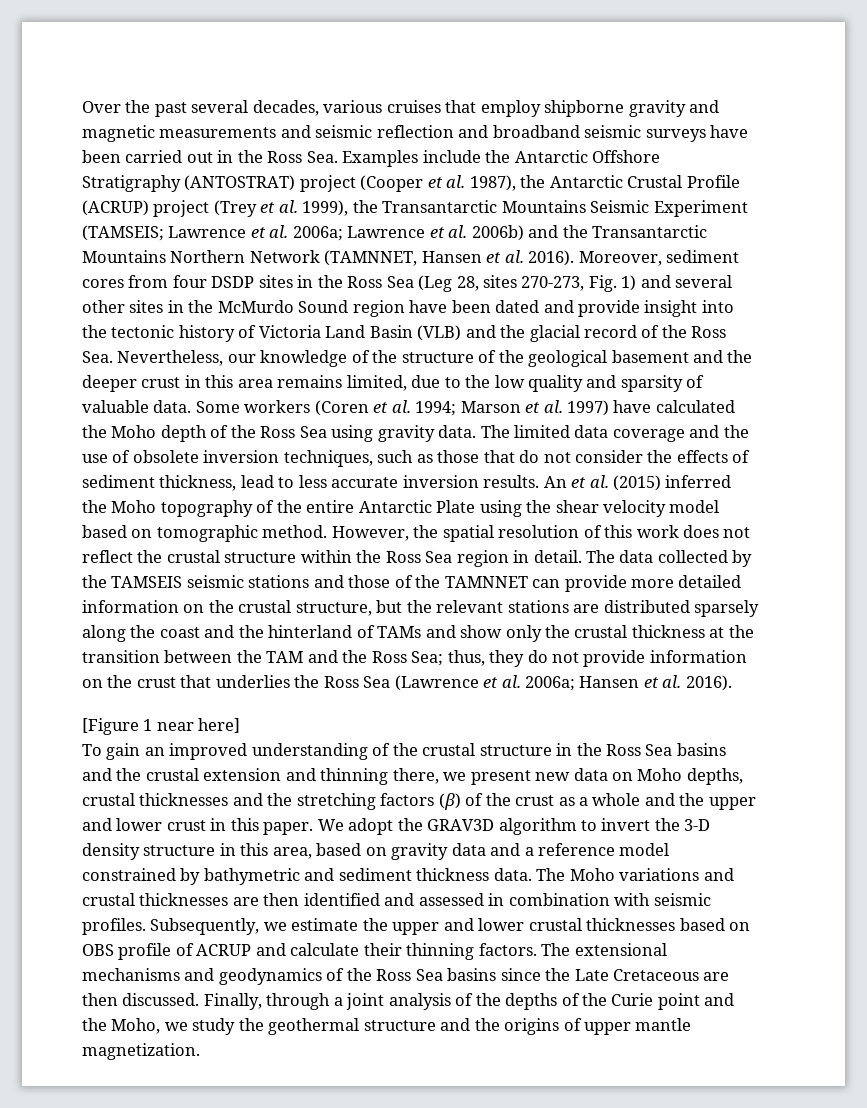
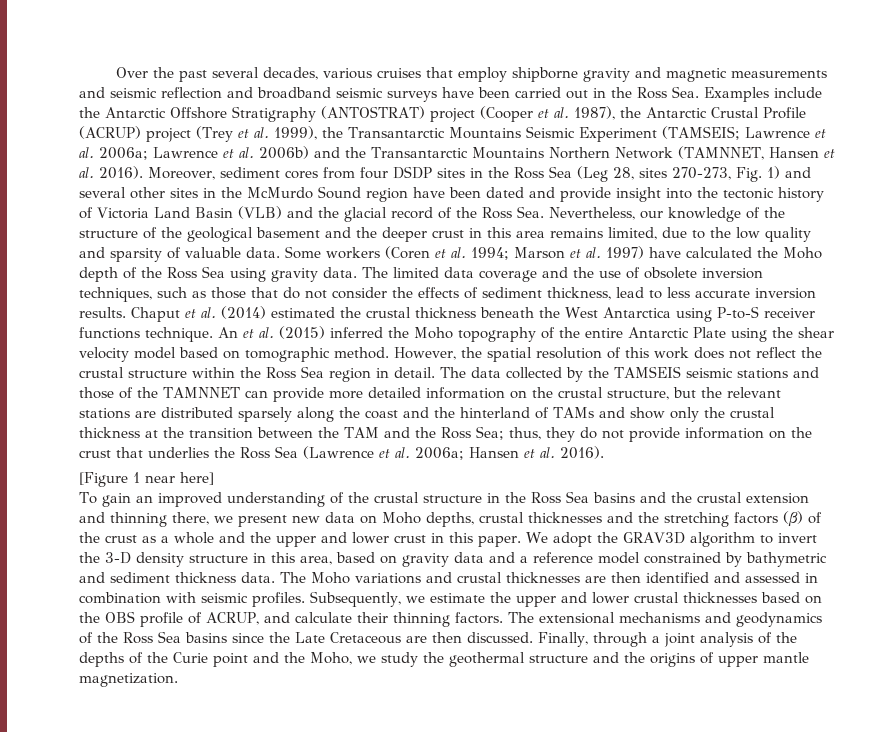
+ Chaput et al. (2014) estimated the crustal thickness beneath the West Antarctica using P-to-S receiver functions technique.
- Subsequently, we estimate the upper and lower crustal thicknesses based on OBS profile of ACRUP and calculate their thinning factors.
+ Subsequently, we estimate the upper and lower crustal thicknesses based on the OBS profile of ACRUP, and calculate their thinning factors.

